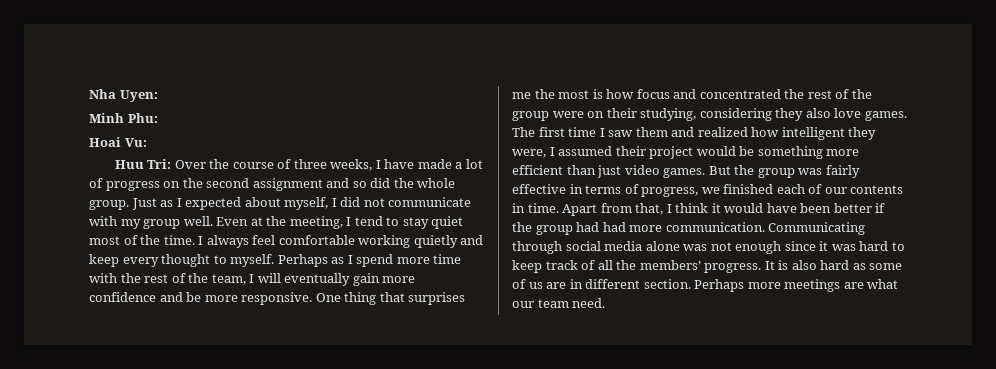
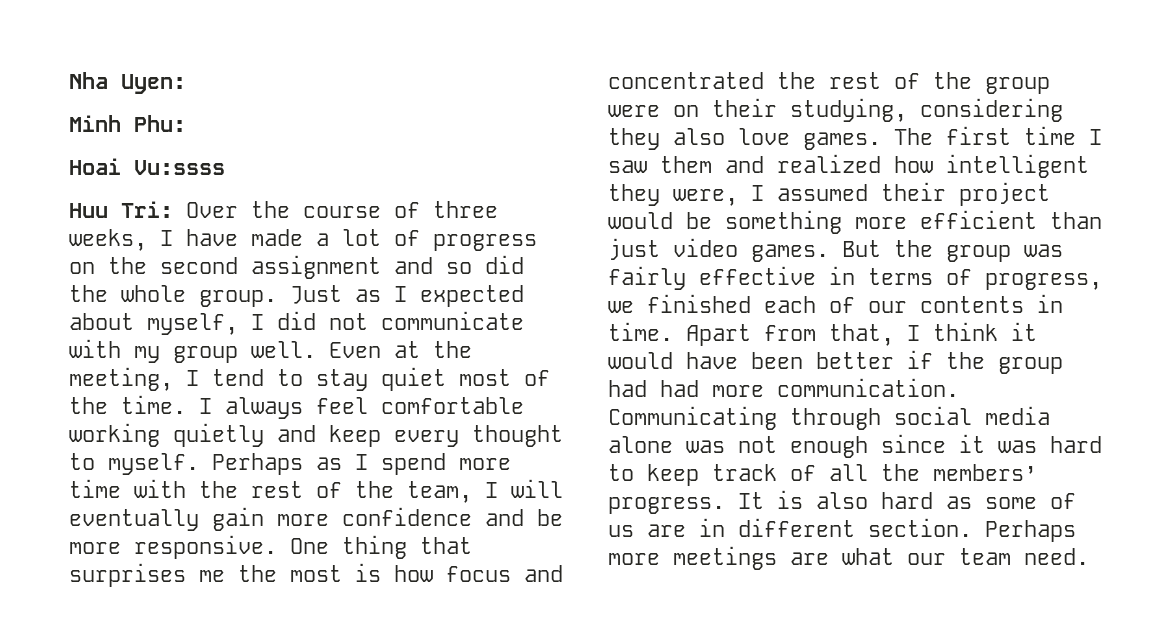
- Hoai Vu:
+ Hoai Vu:ssss

